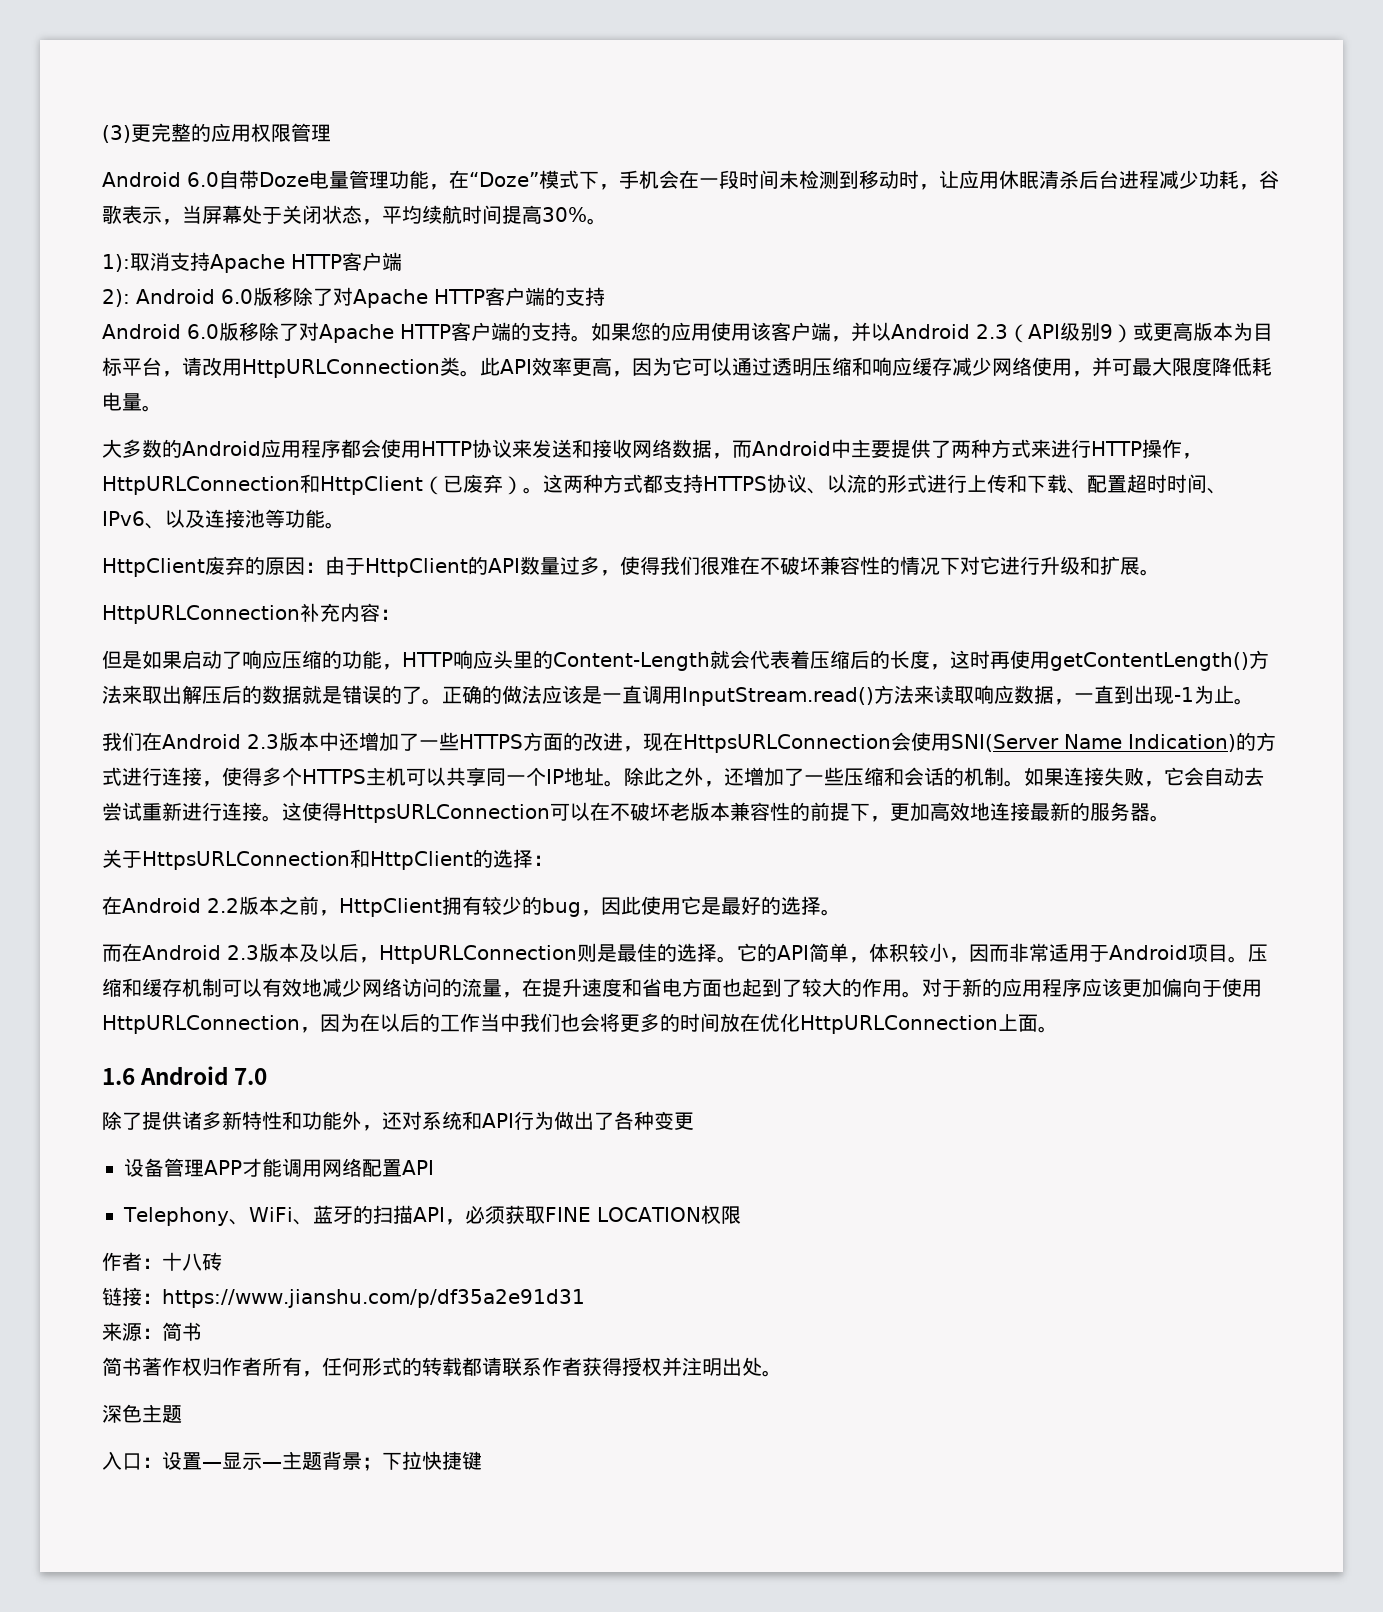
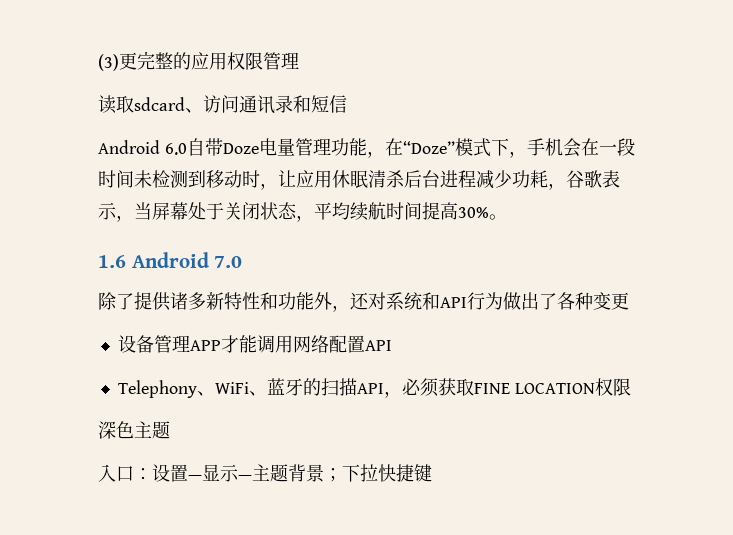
+ 读取sdcard、访问通讯录和短信
- 1):取消支持Apache HTTP客户端
- 2): Android 6.0版移除了对Apache HTTP客户端的支持
- Android 6.0版移除了对Apache HTTP客户端的支持。如果您的应用使用该客户端，并以Android 2.3（API级别9）或更高版本为目标平台，请改用HttpURLConnection类。此API效率更高，因为它可以通过透明压缩和响应缓存减少网络使用，并可最大限度降低耗电量。
- 大多数的Android应用程序都会使用HTTP协议来发送和接收网络数据，而Android中主要提供了两种方式来进行HTTP操作，HttpURLConnection和HttpClient（已废弃）。这两种方式都支持HTTPS协议、以流的形式进行上传和下载、配置超时时间、IPv6、以及连接池等功能。
- HttpClient废弃的原因：由于HttpClient的API数量过多，使得我们很难在不破坏兼容性的情况下对它进行升级和扩展。
- HttpURLConnection补充内容：
- 但是如果启动了响应压缩的功能，HTTP响应头里的Content-Length就会代表着压缩后的长度，这时再使用getContentLength()方法来取出解压后的数据就是错误的了。正确的做法应该是一直调用InputStream.read()方法来读取响应数据，一直到出现-1为止。
- 我们在Android 2.3版本中还增加了一些HTTPS方面的改进，现在HttpsURLConnection会使用SNI(Server Name Indication)的方式进行连接，使得多个HTTPS主机可以共享同一个IP地址。除此之外，还增加了一些压缩和会话的机制。如果连接失败，它会自动去尝试重新进行连接。这使得HttpsURLConnection可以在不破坏老版本兼容性的前提下，更加高效地连接最新的服务器。
- 关于HttpsURLConnection和HttpClient的选择：
- 在Android 2.2版本之前，HttpClient拥有较少的bug，因此使用它是最好的选择。
- 而在Android 2.3版本及以后，HttpURLConnection则是最佳的选择。它的API简单，体积较小，因而非常适用于Android项目。压缩和缓存机制可以有效地减少网络访问的流量，在提升速度和省电方面也起到了较大的作用。对于新的应用程序应该更加偏向于使用HttpURLConnection，因为在以后的工作当中我们也会将更多的时间放在优化HttpURLConnection上面。
- 作者：十八砖
- 链接：https://www.jianshu.com/p/df35a2e91d31
- 来源：简书
- 简书著作权归作者所有，任何形式的转载都请联系作者获得授权并注明出处。

